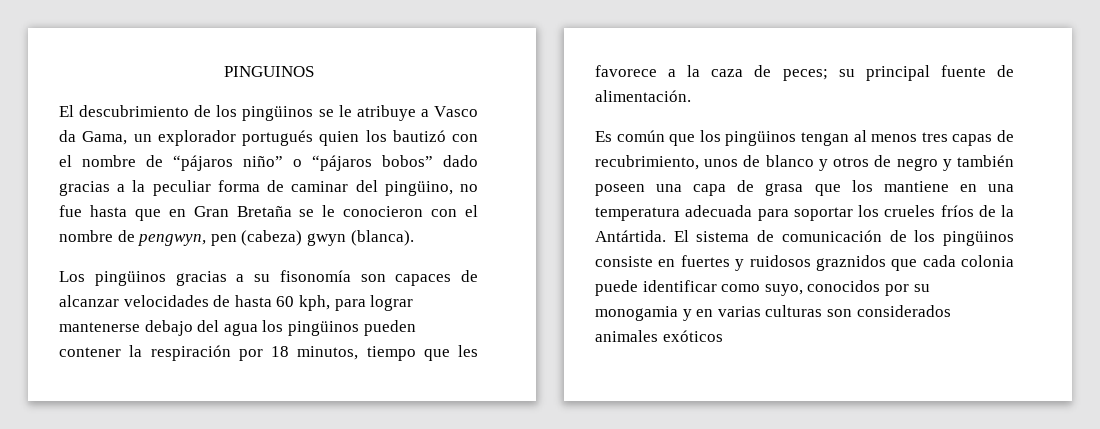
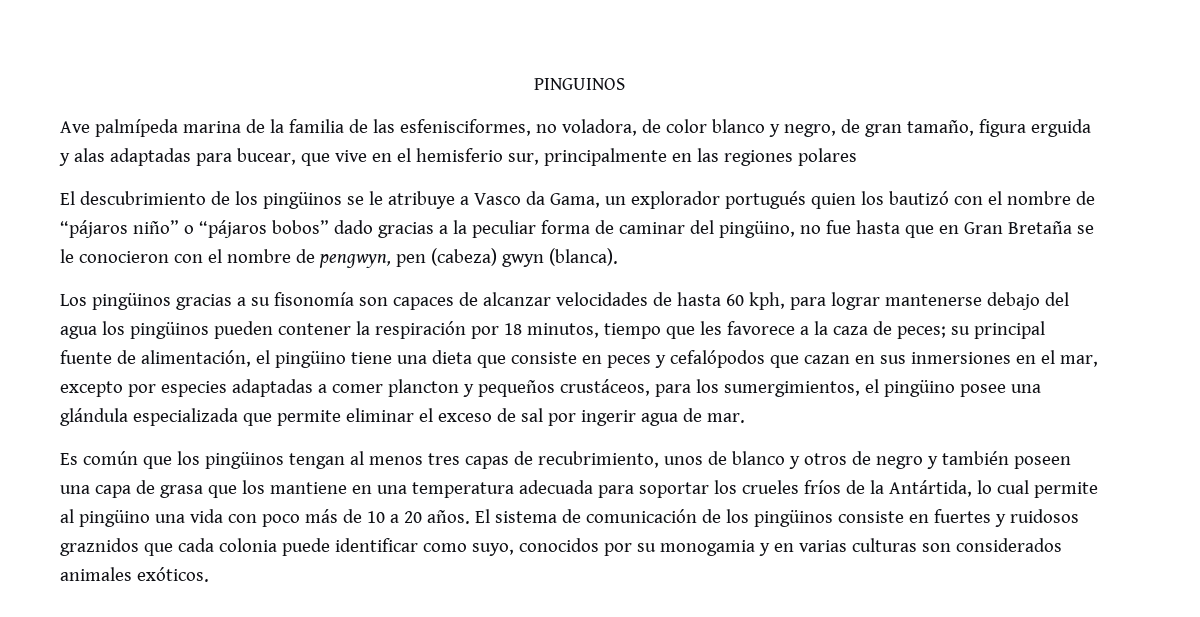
+ Ave palmípeda marina de la familia de las esfenisciformes, no voladora, de color blanco y negro, de gran tamaño, figura erguida y alas adaptadas para bucear, que vive en el hemisferio sur, principalmente en las regiones polares
- Los pingüinos gracias a su fisonomía son capaces de alcanzar velocidades de hasta 60 kph, para lograr mantenerse debajo del agua los pingüinos pueden contener la respiración por 18 minutos, tiempo que les favorece a la caza de peces; su principal fuente de alimentación.
+ Los pingüinos gracias a su fisonomía son capaces de alcanzar velocidades de hasta 60 kph, para lograr mantenerse debajo del agua los pingüinos pueden contener la respiración por 18 minutos, tiempo que les favorece a la caza de peces; su principal fuente de alimentación, el pingüino tiene una dieta que consiste en peces y cefalópodos que cazan en sus inmersiones en el mar, excepto por especies adaptadas a comer plancton y pequeños crustáceos, para los sumergimientos, el pingüino posee una glándula especializada que permite eliminar el exceso de sal por ingerir agua de mar.
- Es común que los pingüinos tengan al menos tres capas de recubrimiento, unos de blanco y otros de negro y también poseen una capa de grasa que los mantiene en una temperatura adecuada para soportar los crueles fríos de la Antártida.
+ Es común que los pingüinos tengan al menos tres capas de recubrimiento, unos de blanco y otros de negro y también poseen una capa de grasa que los mantiene en una temperatura adecuada para soportar los crueles fríos de la Antártida, lo cual permite al pingüino una vida con poco más de 10 a 20 años.
- El sistema de comunicación de los pingüinos consiste en fuertes y ruidosos graznidos que cada colonia puede identificar como suyo, conocidos por su monogamia y en varias culturas son considerados animales exóticos
+ El sistema de comunicación de los pingüinos consiste en fuertes y ruidosos graznidos que cada colonia puede identificar como suyo, conocidos por su monogamia y en varias culturas son considerados animales exóticos.

